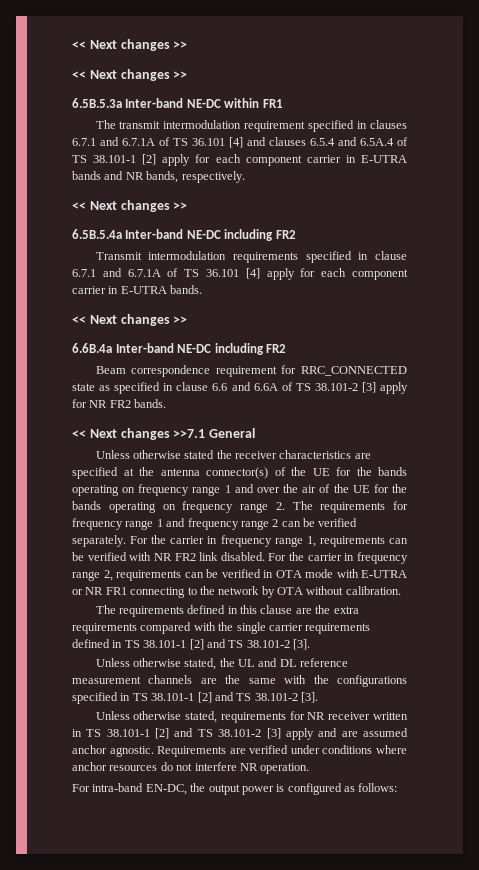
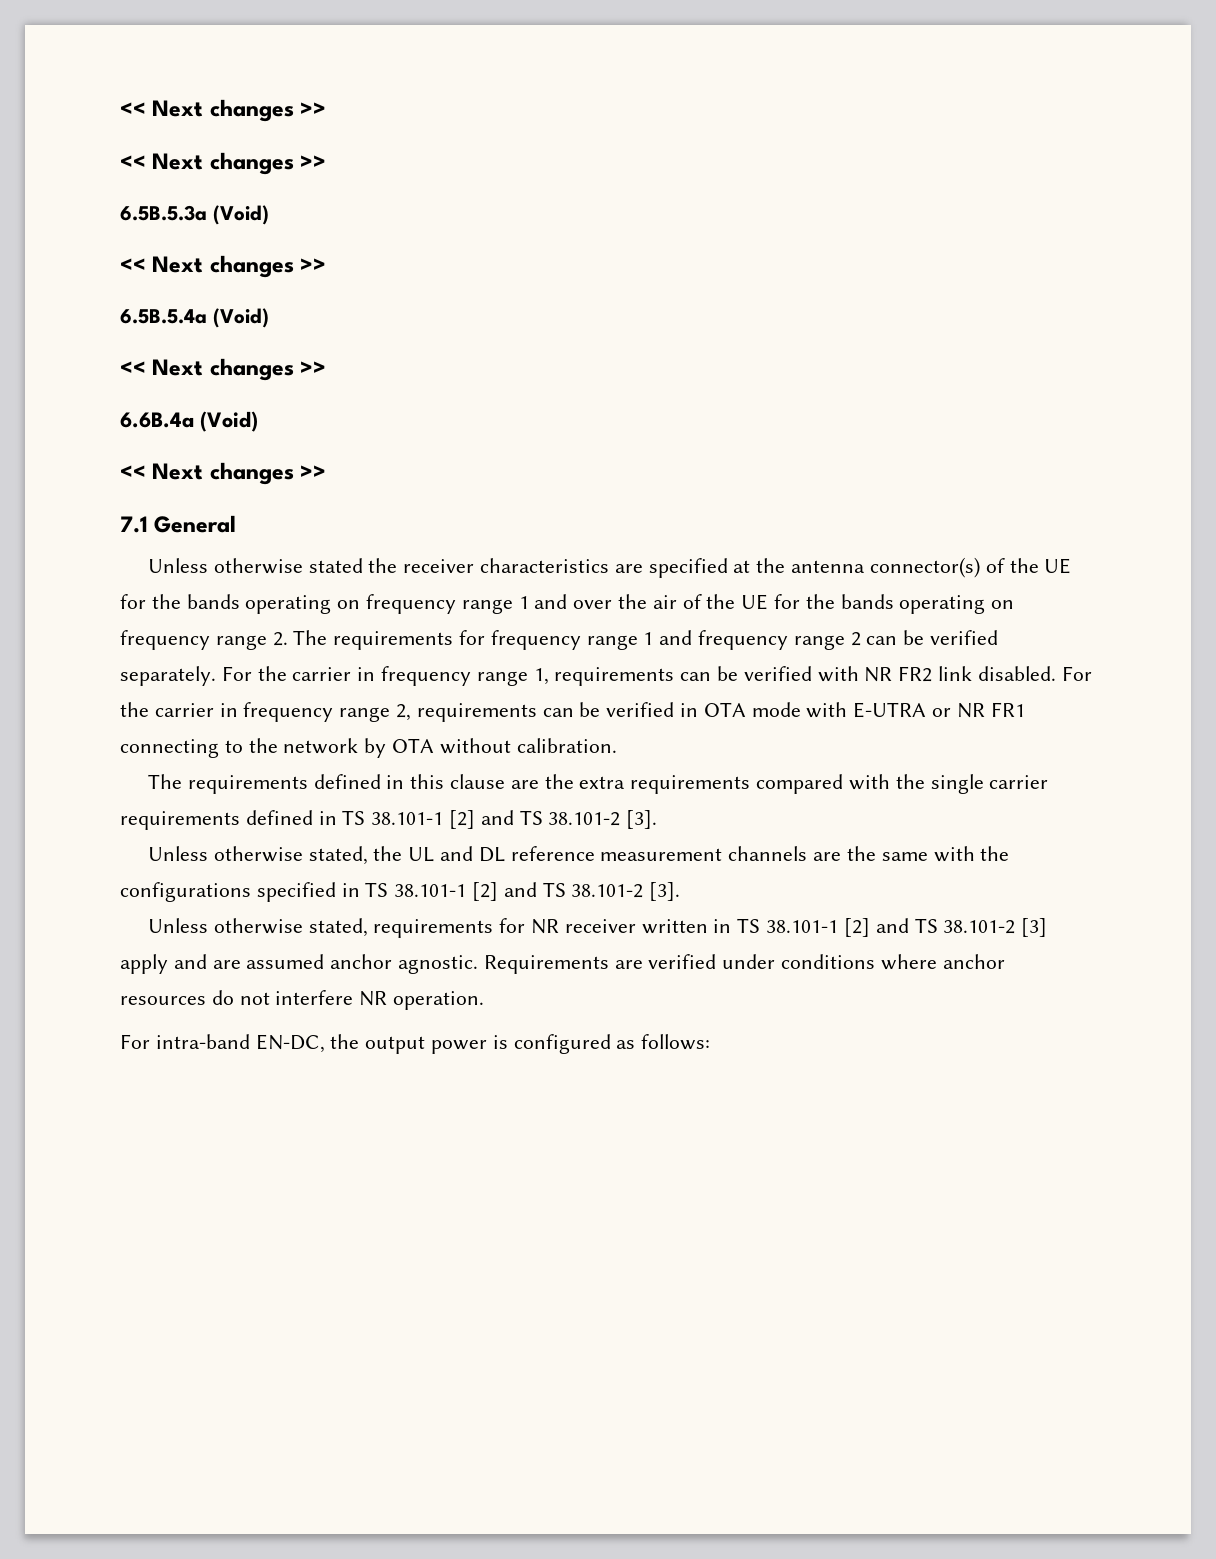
- 6.5B.5.3a Inter-band NE-DC within FR1
- The transmit intermodulation requirement specified in clauses 6.7.1 and 6.7.1A of TS 36.101 [4] and clauses 6.5.4 and 6.5A.4 of TS 38.101-1 [2] apply for each component carrier in E-UTRA bands and NR bands, respectively.
+ 6.5B.5.3a (Void)
- 6.5B.5.4a Inter-band NE-DC including FR2
- Transmit intermodulation requirements specified in clause 6.7.1 and 6.7.1A of TS 36.101 [4] apply for each component carrier in E-UTRA bands.
+ 6.5B.5.4a (Void)
- 6.6B.4a Inter-band NE-DC including FR2
- Beam correspondence requirement for RRC_CONNECTED state as specified in clause 6.6 and 6.6A of TS 38.101-2 [3] apply for NR FR2 bands.
- << Next changes >>7.1 General
+ 6.6B.4a (Void)
+ << Next changes >>
+ 7.1 General

